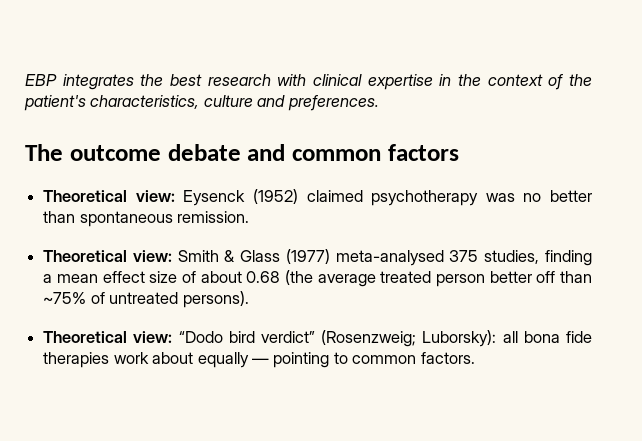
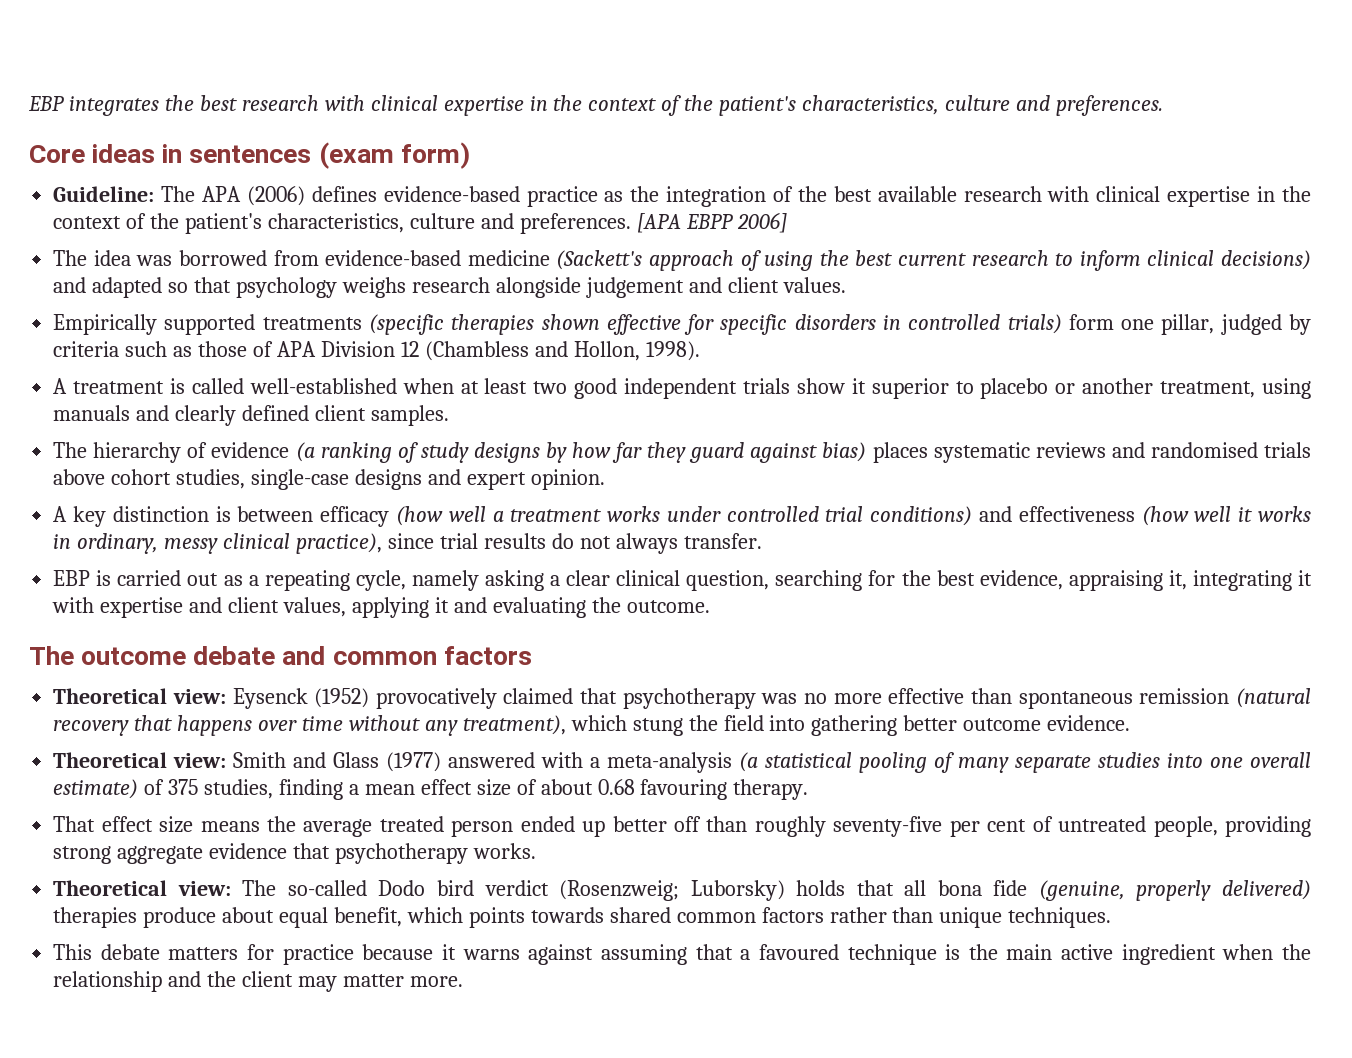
+ Core ideas in sentences (exam form)
+ Guideline: The APA (2006) defines evidence-based practice as the integration of the best available research with clinical expertise in the context of the patient's characteristics, culture and preferences. [APA EBPP 2006]
+ The idea was borrowed from evidence-based medicine (Sackett's approach of using the best current research to inform clinical decisions) and adapted so that psychology weighs research alongside judgement and client values.
+ Empirically supported treatments (specific therapies shown effective for specific disorders in controlled trials) form one pillar, judged by criteria such as those of APA Division 12 (Chambless and Hollon, 1998).
+ A treatment is called well-established when at least two good independent trials show it superior to placebo or another treatment, using manuals and clearly defined client samples.
+ The hierarchy of evidence (a ranking of study designs by how far they guard against bias) places systematic reviews and randomised trials above cohort studies, single-case designs and expert opinion.
+ A key distinction is between efficacy (how well a treatment works under controlled trial conditions) and effectiveness (how well it works in ordinary, messy clinical practice), since trial results do not always transfer.
+ EBP is carried out as a repeating cycle, namely asking a clear clinical question, searching for the best evidence, appraising it, integrating it with expertise and client values, applying it and evaluating the outcome.
- Theoretical view: Eysenck (1952) claimed psychotherapy was no better than spontaneous remission.
+ Theoretical view: Eysenck (1952) provocatively claimed that psychotherapy was no more effective than spontaneous remission (natural recovery that happens over time without any treatment), which stung the field into gathering better outcome evidence.
- Theoretical view: Smith & Glass (1977) meta-analysed 375 studies, finding a mean effect size of about 0.68 (the average treated person better off than ~75% of untreated persons).
- Theoretical view: “Dodo bird verdict” (Rosenzweig; Luborsky): all bona fide therapies work about equally — pointing to common factors.
+ Theoretical view: Smith and Glass (1977) answered with a meta-analysis (a statistical pooling of many separate studies into one overall estimate) of 375 studies, finding a mean effect size of about 0.68 favouring therapy.
+ That effect size means the average treated person ended up better off than roughly seventy-five per cent of untreated people, providing strong aggregate evidence that psychotherapy works.
+ Theoretical view: The so-called Dodo bird verdict (Rosenzweig; Luborsky) holds that all bona fide (genuine, properly delivered) therapies produce about equal benefit, which points towards shared common factors rather than unique techniques.
+ This debate matters for practice because it warns against assuming that a favoured technique is the main active ingredient when the relationship and the client may matter more.

